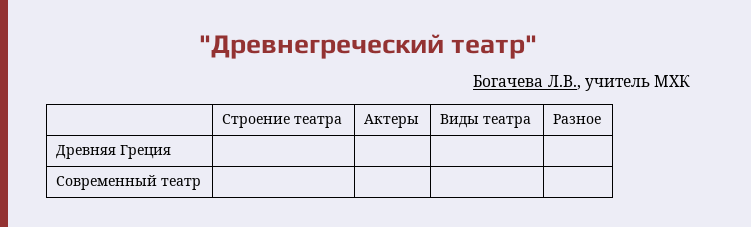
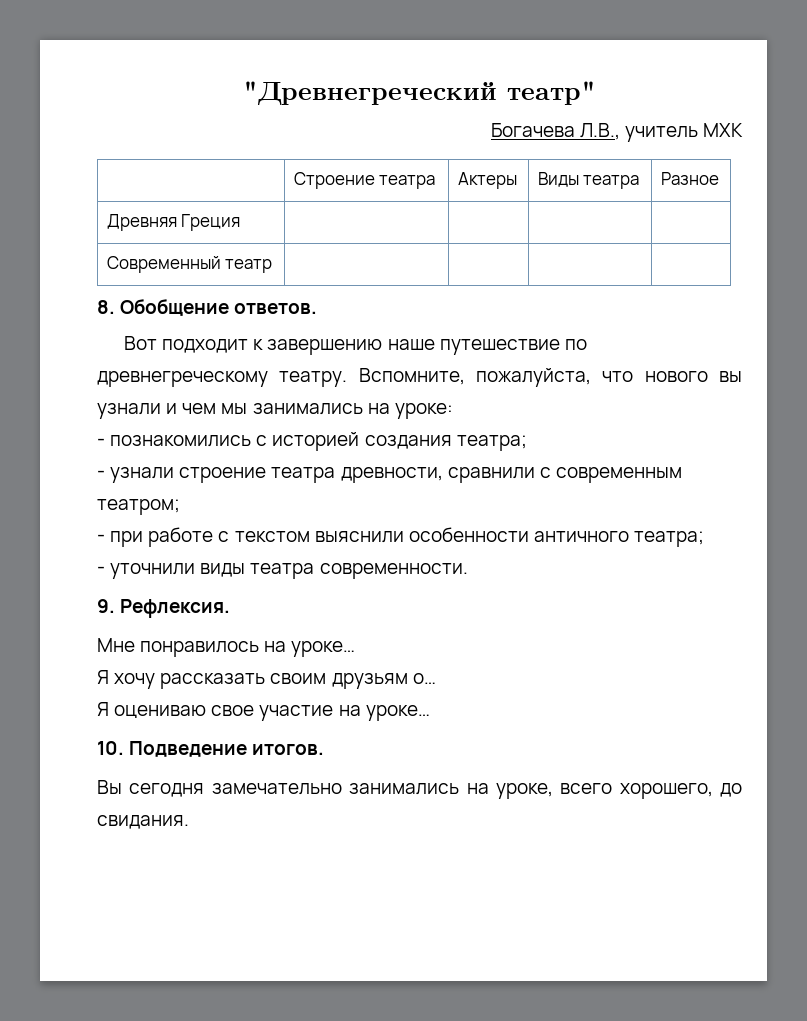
+ 8. Обобщение ответов.
+ Вот подходит к завершению наше путешествие по древнегреческому театру. Вспомните, пожалуйста, что нового вы узнали и чем мы занимались на уроке:
+ - познакомились с историей создания театра;
+ - узнали строение театра древности, сравнили с современным театром;
+ - при работе с текстом выяснили особенности античного театра;
+ - уточнили виды театра современности.
+ 9. Рефлексия.
+ Мне понравилось на уроке…
+ Я хочу рассказать своим друзьям о…
+ Я оцениваю свое участие на уроке…
+ 10. Подведение итогов.
+ Вы сегодня замечательно занимались на уроке, всего хорошего, до свидания.

